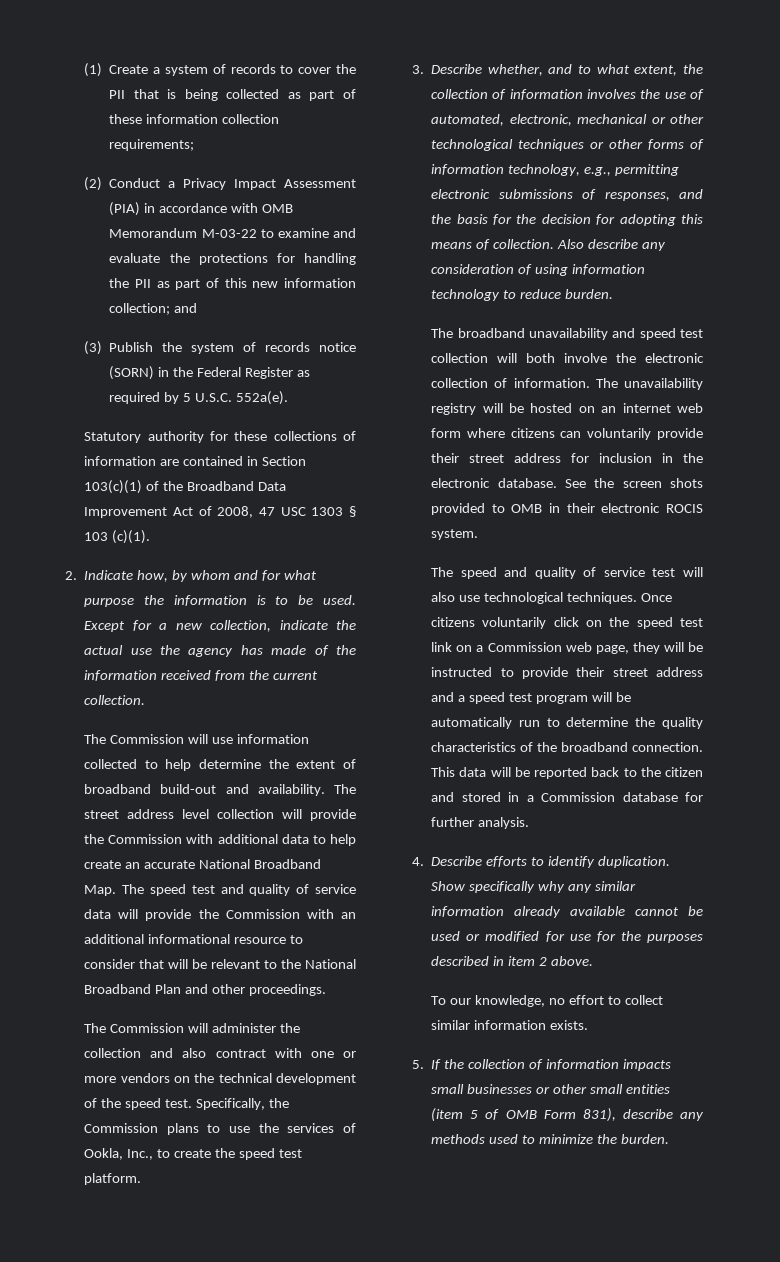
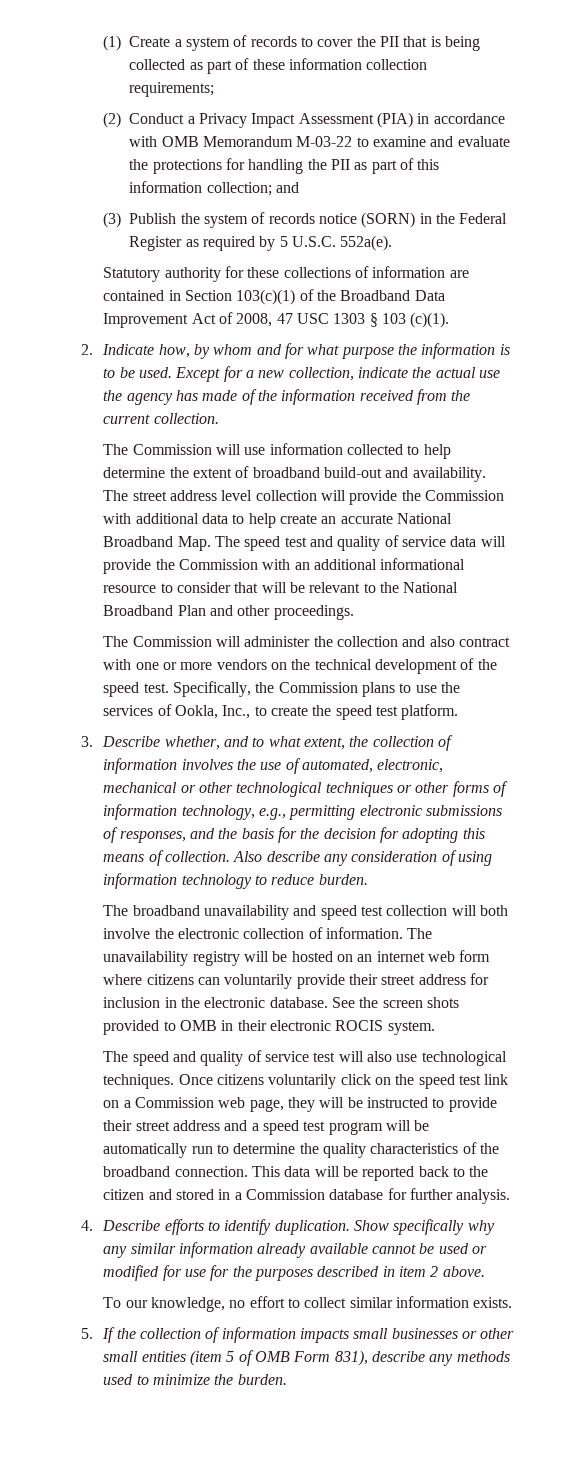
- (2) Conduct a Privacy Impact Assessment (PIA) in accordance with OMB Memorandum M-03-22 to examine and evaluate the protections for handling the PII as part of this new information collection; and
+ (2) Conduct a Privacy Impact Assessment (PIA) in accordance with OMB Memorandum M-03-22 to examine and evaluate the protections for handling the PII as part of this information collection; and

